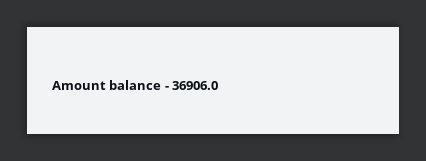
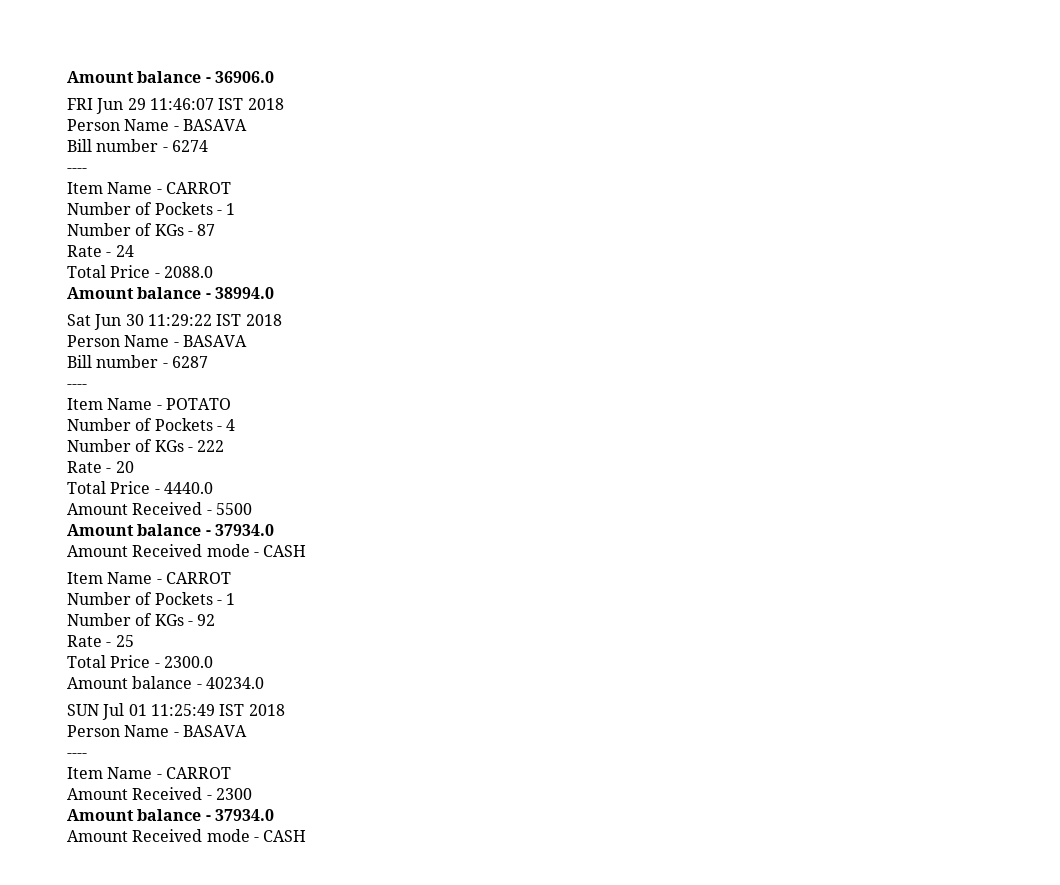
+ FRI Jun 29 11:46:07 IST 2018
+ Person Name - BASAVA
+ Bill number - 6274
+ ----
+ Item Name - CARROT
+ Number of Pockets - 1
+ Number of KGs - 87
+ Rate - 24
+ Total Price - 2088.0
+ Amount balance - 38994.0
+ Sat Jun 30 11:29:22 IST 2018
+ Person Name - BASAVA
+ Bill number - 6287
+ ----
+ Item Name - POTATO
+ Number of Pockets - 4
+ Number of KGs - 222
+ Rate - 20
+ Total Price - 4440.0
+ Amount Received - 5500
+ Amount balance - 37934.0
+ Amount Received mode - CASH
+ Item Name - CARROT
+ Number of Pockets - 1
+ Number of KGs - 92
+ Rate - 25
+ Total Price - 2300.0
+ Amount balance - 40234.0
+ SUN Jul 01 11:25:49 IST 2018
+ Person Name - BASAVA
+ ----
+ Item Name - CARROT
+ Amount Received - 2300
+ Amount balance - 37934.0
+ Amount Received mode - CASH

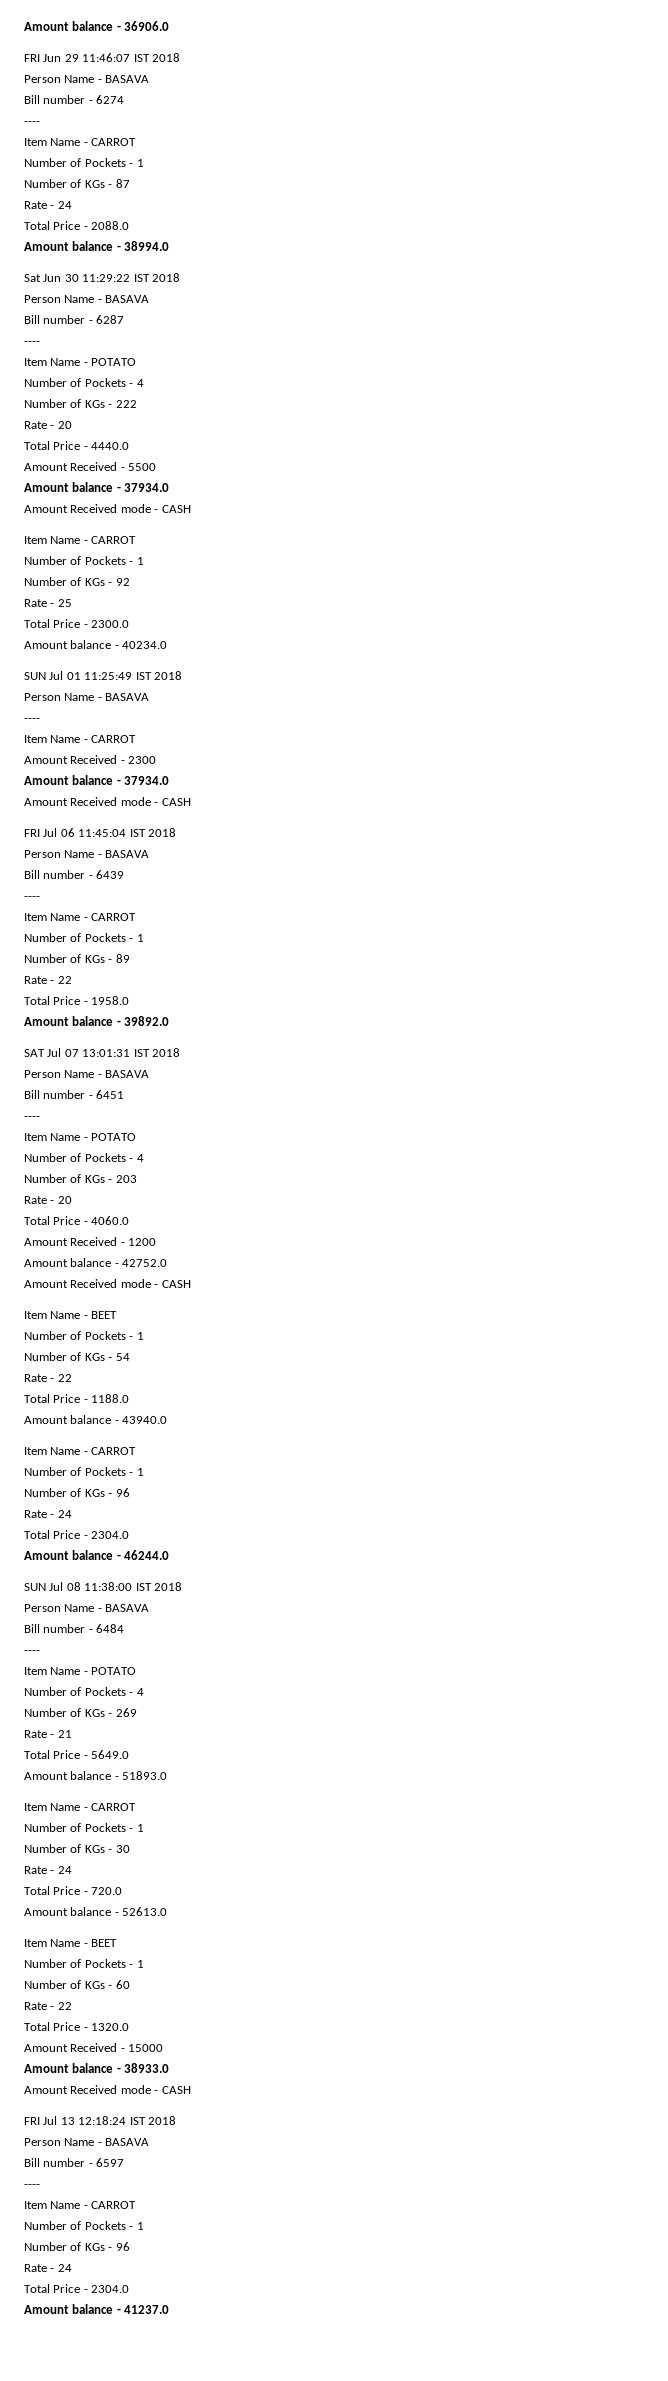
+ FRI Jul 06 11:45:04 IST 2018
+ Person Name - BASAVA
+ Bill number - 6439
+ ----
+ Item Name - CARROT
+ Number of Pockets - 1
+ Number of KGs - 89
+ Rate - 22
+ Total Price - 1958.0
+ Amount balance - 39892.0
+ SAT Jul 07 13:01:31 IST 2018
+ Person Name - BASAVA
+ Bill number - 6451
+ ----
+ Item Name - POTATO
+ Number of Pockets - 4
+ Number of KGs - 203
+ Rate - 20
+ Total Price - 4060.0
+ Amount Received - 1200
+ Amount balance - 42752.0
+ Amount Received mode - CASH
+ Item Name - BEET
+ Number of Pockets - 1
+ Number of KGs - 54
+ Rate - 22
+ Total Price - 1188.0
+ Amount balance - 43940.0
+ Item Name - CARROT
+ Number of Pockets - 1
+ Number of KGs - 96
+ Rate - 24
+ Total Price - 2304.0
+ Amount balance - 46244.0
+ SUN Jul 08 11:38:00 IST 2018
+ Person Name - BASAVA
+ Bill number - 6484
+ ----
+ Item Name - POTATO
+ Number of Pockets - 4
+ Number of KGs - 269
+ Rate - 21
+ Total Price - 5649.0
+ Amount balance - 51893.0
+ Item Name - CARROT
+ Number of Pockets - 1
+ Number of KGs - 30
+ Rate - 24
+ Total Price - 720.0
+ Amount balance - 52613.0
+ Item Name - BEET
+ Number of Pockets - 1
+ Number of KGs - 60
+ Rate - 22
+ Total Price - 1320.0
+ Amount Received - 15000
+ Amount balance - 38933.0
+ Amount Received mode - CASH
+ FRI Jul 13 12:18:24 IST 2018
+ Person Name - BASAVA
+ Bill number - 6597
+ ----
+ Item Name - CARROT
+ Number of Pockets - 1
+ Number of KGs - 96
+ Rate - 24
+ Total Price - 2304.0
+ Amount balance - 41237.0

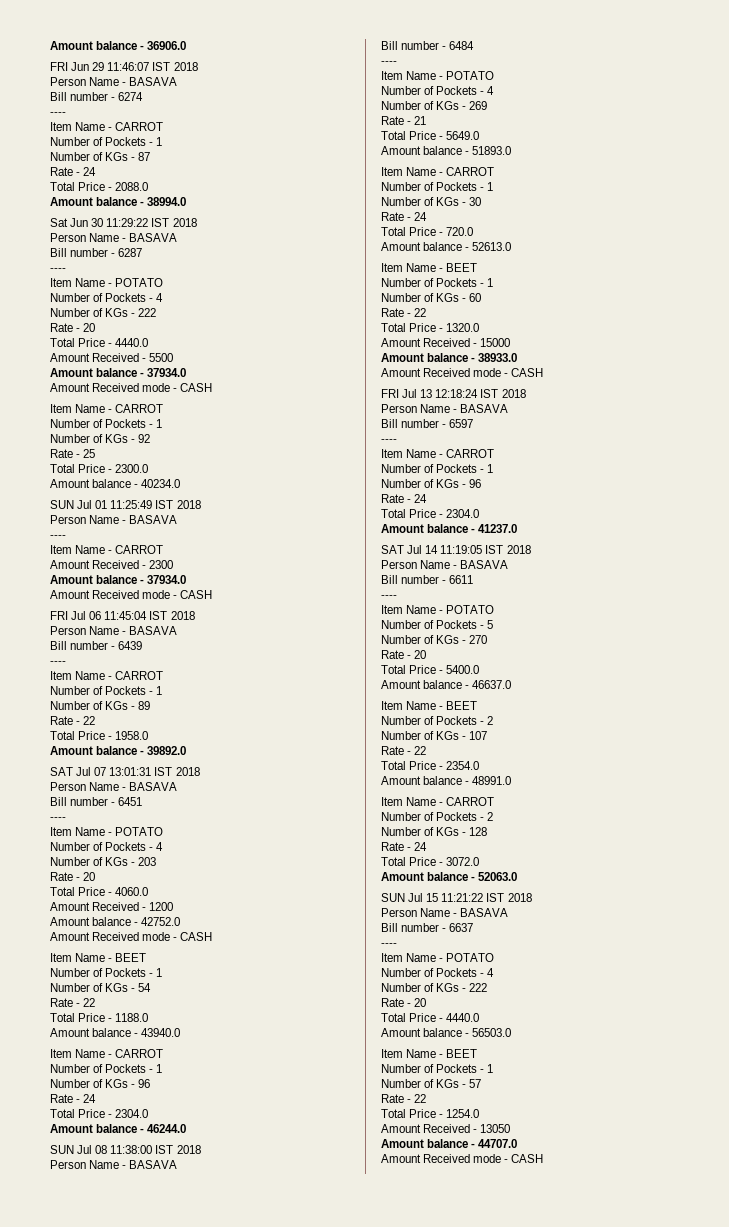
+ SAT Jul 14 11:19:05 IST 2018
+ Person Name - BASAVA
+ Bill number - 6611
+ ----
+ Item Name - POTATO
+ Number of Pockets - 5
+ Number of KGs - 270
+ Rate - 20
+ Total Price - 5400.0
+ Amount balance - 46637.0
+ Item Name - BEET
+ Number of Pockets - 2
+ Number of KGs - 107
+ Rate - 22
+ Total Price - 2354.0
+ Amount balance - 48991.0
+ Item Name - CARROT
+ Number of Pockets - 2
+ Number of KGs - 128
+ Rate - 24
+ Total Price - 3072.0
+ Amount balance - 52063.0
+ SUN Jul 15 11:21:22 IST 2018
+ Person Name - BASAVA
+ Bill number - 6637
+ ----
+ Item Name - POTATO
+ Number of Pockets - 4
+ Number of KGs - 222
+ Rate - 20
+ Total Price - 4440.0
+ Amount balance - 56503.0
+ Item Name - BEET
+ Number of Pockets - 1
+ Number of KGs - 57
+ Rate - 22
+ Total Price - 1254.0
+ Amount Received - 13050
+ Amount balance - 44707.0
+ Amount Received mode - CASH

